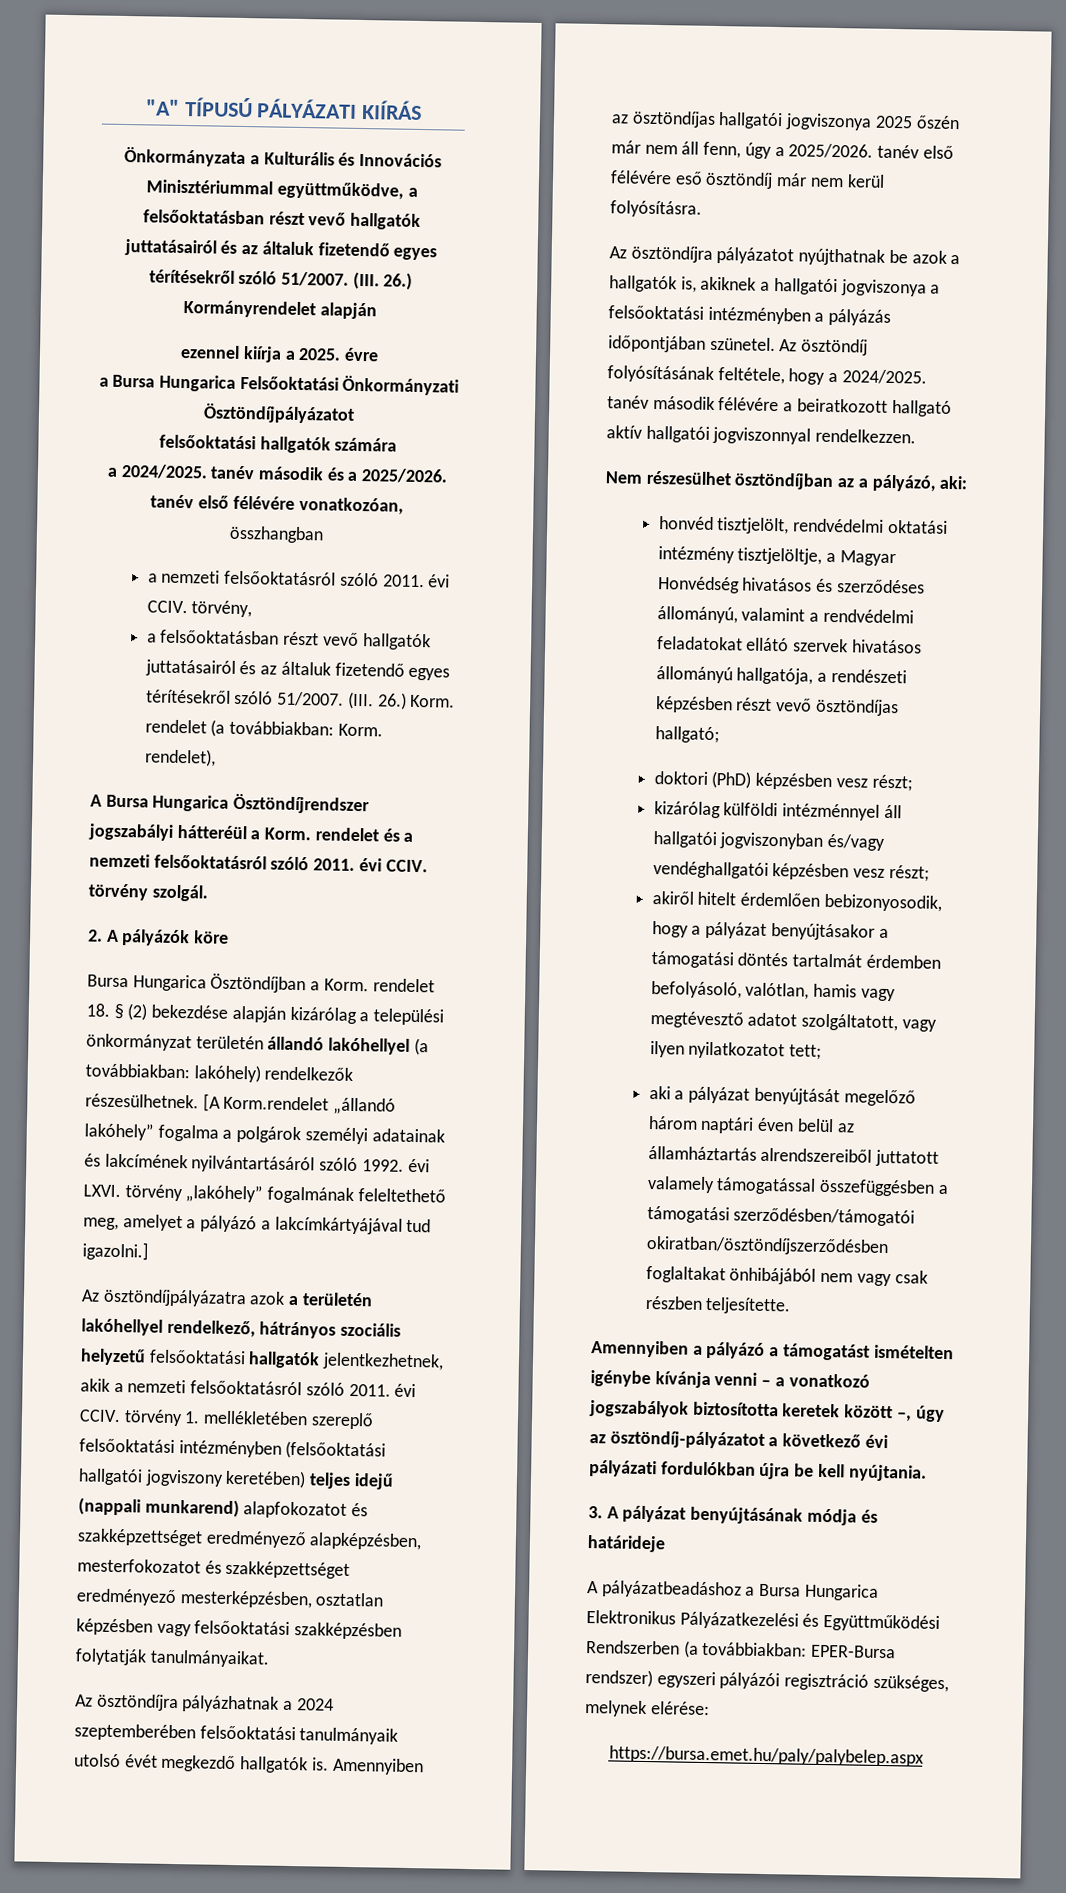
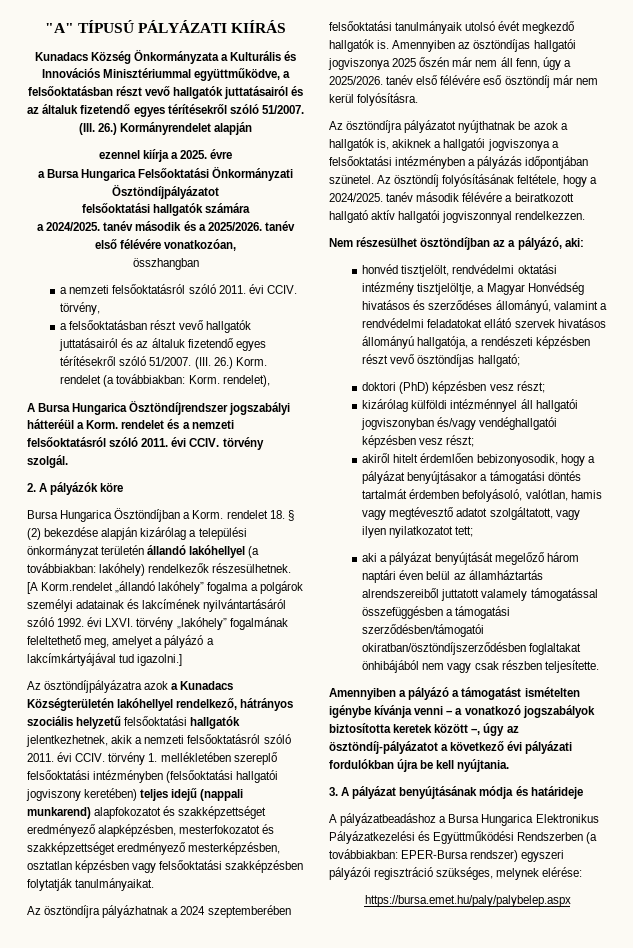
- Önkormányzata a Kulturális és Innovációs Minisztériummal együttműködve, a felsőoktatásban részt vevő hallgatók juttatásairól és az általuk fizetendő egyes térítésekről szóló 51/2007.
+ Kunadacs Község Önkormányzata a Kulturális és Innovációs Minisztériummal együttműködve, a felsőoktatásban részt vevő hallgatók juttatásairól és az általuk fizetendő egyes térítésekről szóló 51/2007.
- Az ösztöndíjpályázatra azok a területén lakóhellyel rendelkező, hátrányos szociális helyzetű felsőoktatási hallgatók jelentkezhetnek, akik a nemzeti felsőoktatásról szóló 2011. évi CCIV. törvény 1. mellékletében szereplő felsőoktatási intézményben (felsőoktatási hallgatói jogviszony keretében) teljes idejű (nappali munkarend) alapfokozatot és szakképzettséget eredményező alapképzésben, mesterfokozatot és szakképzettséget eredményező mesterképzésben, osztatlan képzésben vagy felsőoktatási szakképzésben folytatják tanulmányaikat.
+ Az ösztöndíjpályázatra azok a Kunadacs Községterületén lakóhellyel rendelkező, hátrányos szociális helyzetű felsőoktatási hallgatók jelentkezhetnek, akik a nemzeti felsőoktatásról szóló 2011. évi CCIV. törvény 1. mellékletében szereplő felsőoktatási intézményben (felsőoktatási hallgatói jogviszony keretében) teljes idejű (nappali munkarend) alapfokozatot és szakképzettséget eredményező alapképzésben, mesterfokozatot és szakképzettséget eredményező mesterképzésben, osztatlan képzésben vagy felsőoktatási szakképzésben folytatják tanulmányaikat.

